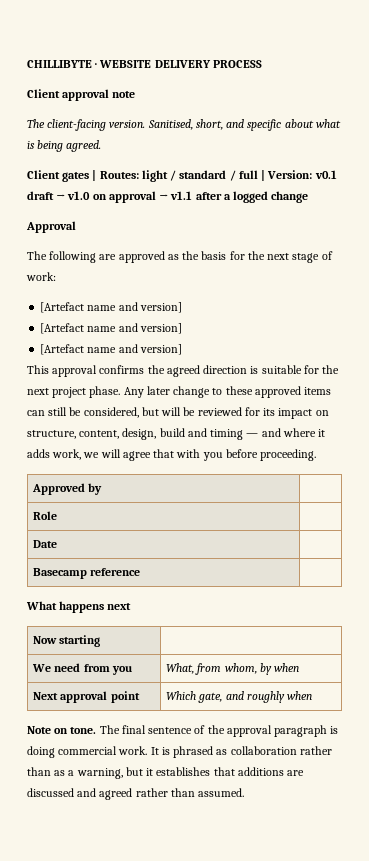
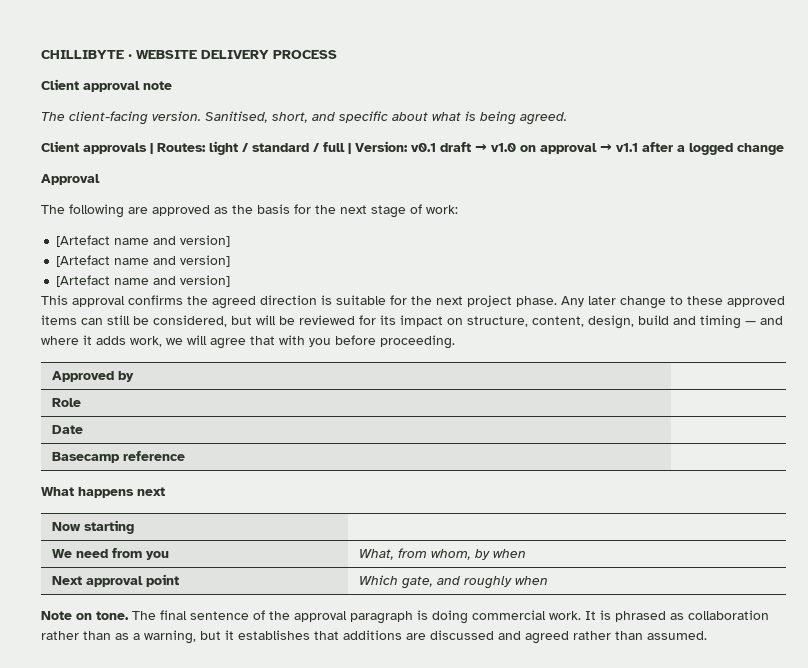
- Client gates | Routes: light / standard / full | Version: v0.1 draft → v1.0 on approval → v1.1 after a logged change
+ Client approvals | Routes: light / standard / full | Version: v0.1 draft → v1.0 on approval → v1.1 after a logged change

